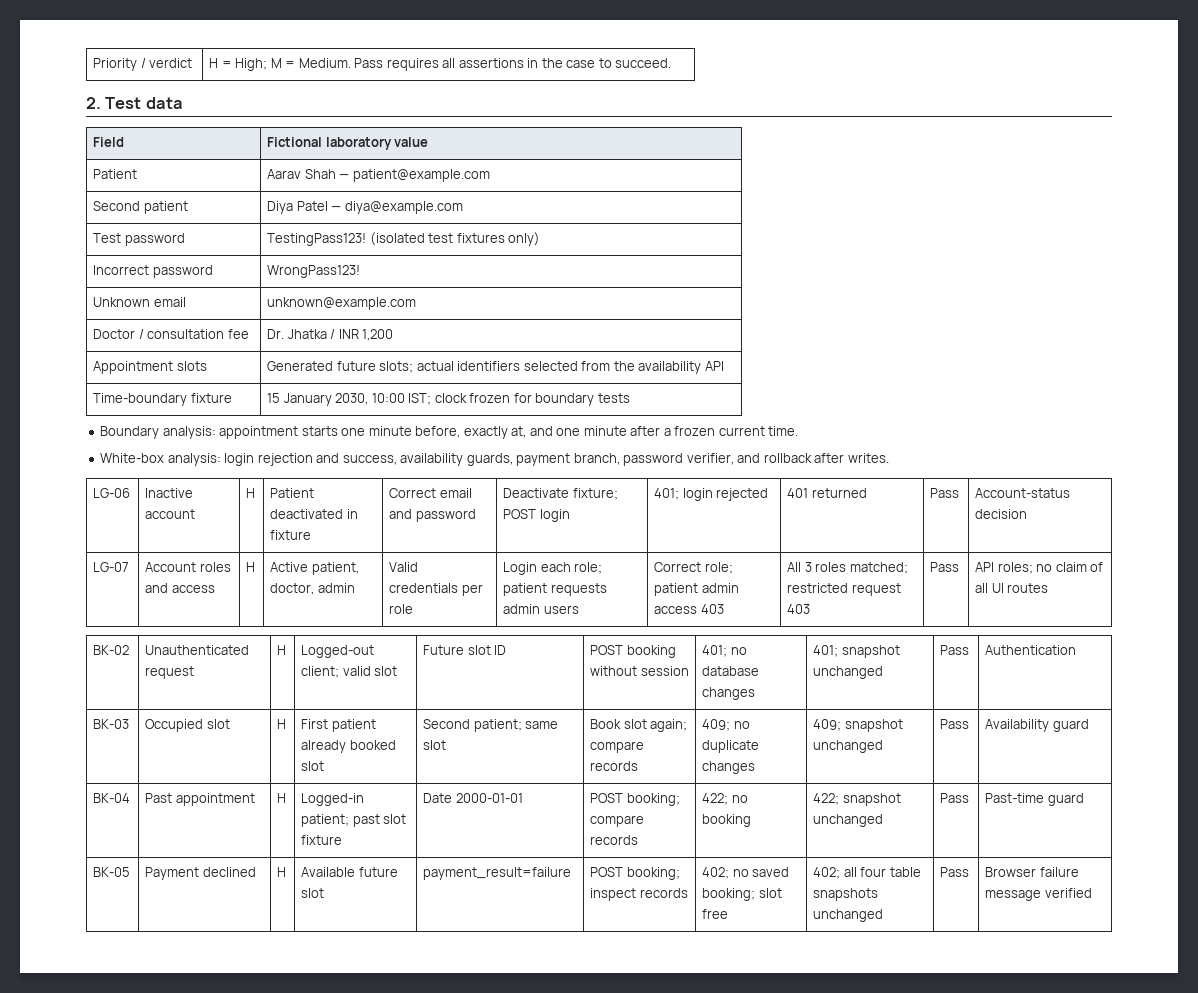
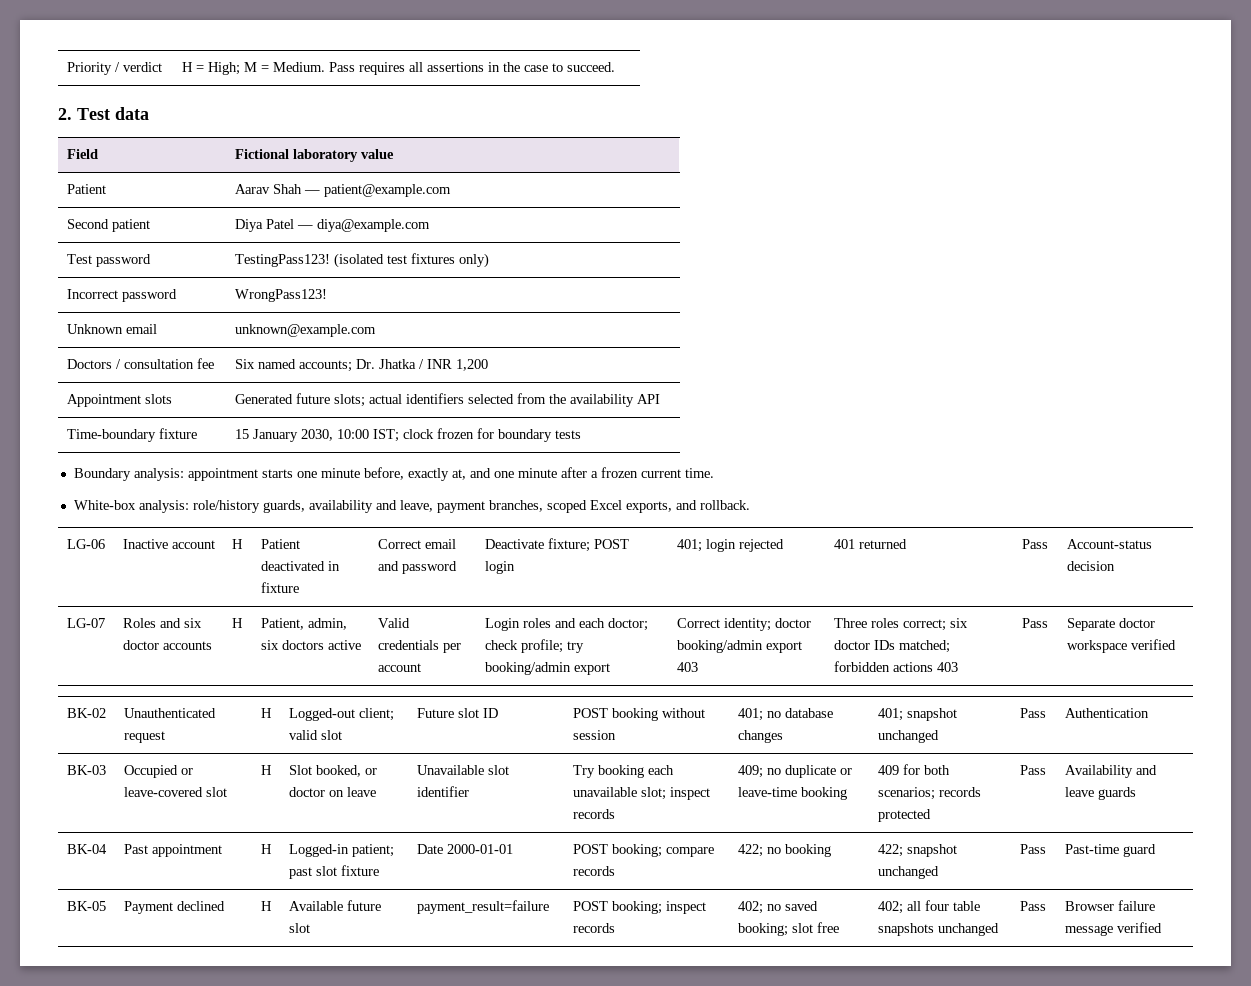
- Doctor / consultation fee | Dr. Jhatka / INR 1,200
+ Doctors / consultation fee | Six named accounts; Dr. Jhatka / INR 1,200
- White-box analysis: login rejection and success, availability guards, payment branch, password verifier, and rollback after writes.
+ White-box analysis: role/history guards, availability and leave, payment branches, scoped Excel exports, and rollback.
- Account roles and access | H | Active patient, doctor, admin
+ Roles and six doctor accounts | H | Patient, admin, six doctors active
- Valid credentials per role
+ Valid credentials per account
- Login each role; patient requests admin users | Correct role; patient admin access 403 | All 3 roles matched; restricted request 403 | Pass | API roles; no claim of all UI routes
+ Login roles and each doctor; check profile; try booking/admin export | Correct identity; doctor booking/admin export 403 | Three roles correct; six doctor IDs matched; forbidden actions 403 | Pass | Separate doctor workspace verified
- BK-03 | Occupied slot | H | First patient already booked slot | Second patient; same slot | Book slot again; compare records | 409; no duplicate changes | 409; snapshot unchanged | Pass | Availability guard
+ BK-03 | Occupied or leave-covered slot | H | Slot booked, or doctor on leave | Unavailable slot identifier | Try booking each unavailable slot; inspect records | 409; no duplicate or leave-time booking | 409 for both scenarios; records protected | Pass | Availability and leave guards

